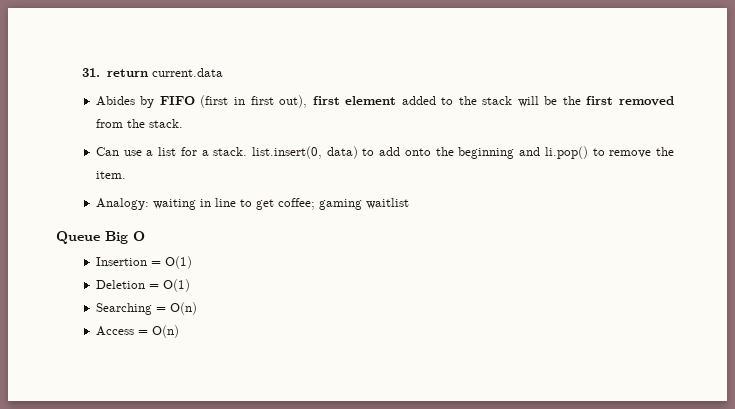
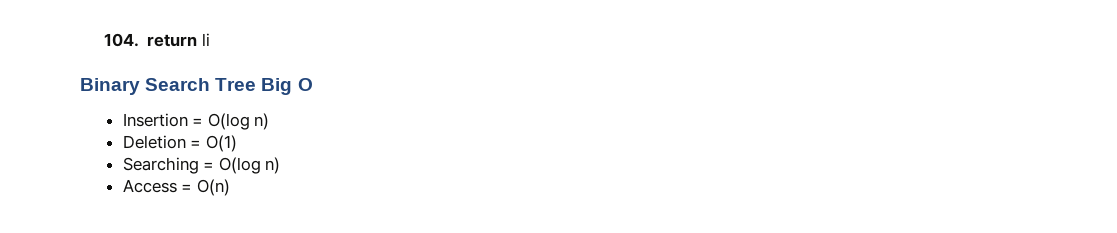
- 31. return current.data
- Abides by FIFO (first in first out), first element added to the stack will be the first removed from the stack.
- Can use a list for a stack. list.insert(0, data) to add onto the beginning and li.pop() to remove the item.
- Analogy: waiting in line to get coffee; gaming waitlist
- Queue Big O
+ 104. return li
+ Binary Search Tree Big O
- Insertion = O(1)
+ Insertion = O(log n)
- Searching = O(n)
+ Searching = O(log n)

